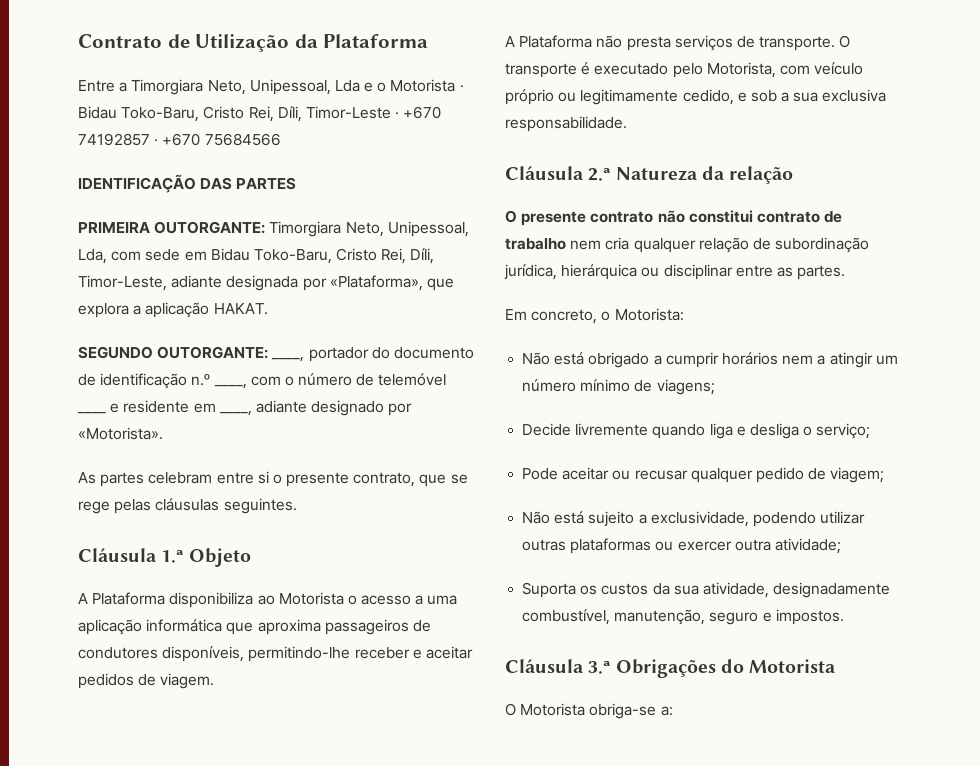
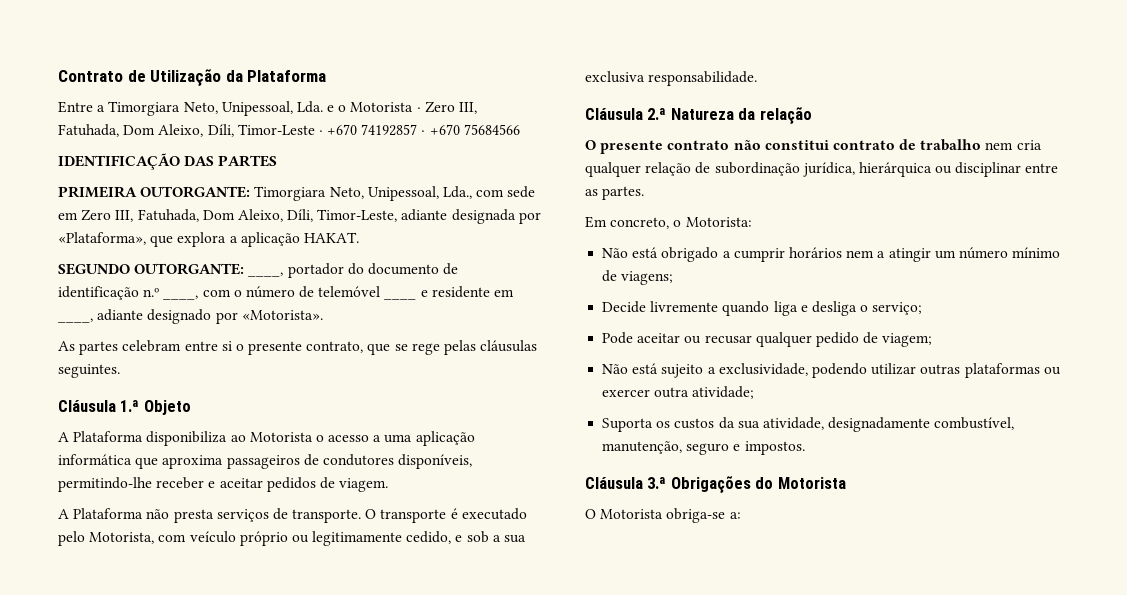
- Entre a Timorgiara Neto, Unipessoal, Lda e o Motorista · Bidau Toko-Baru, Cristo Rei, Díli, Timor-Leste · +670 74192857 · +670 75684566
+ Entre a Timorgiara Neto, Unipessoal, Lda. e o Motorista · Zero III, Fatuhada, Dom Aleixo, Díli, Timor-Leste · +670 74192857 · +670 75684566
- PRIMEIRA OUTORGANTE: Timorgiara Neto, Unipessoal, Lda, com sede em Bidau Toko-Baru, Cristo Rei, Díli, Timor-Leste, adiante designada por «Plataforma», que explora a aplicação HAKAT.
+ PRIMEIRA OUTORGANTE: Timorgiara Neto, Unipessoal, Lda., com sede em Zero III, Fatuhada, Dom Aleixo, Díli, Timor-Leste, adiante designada por «Plataforma», que explora a aplicação HAKAT.

